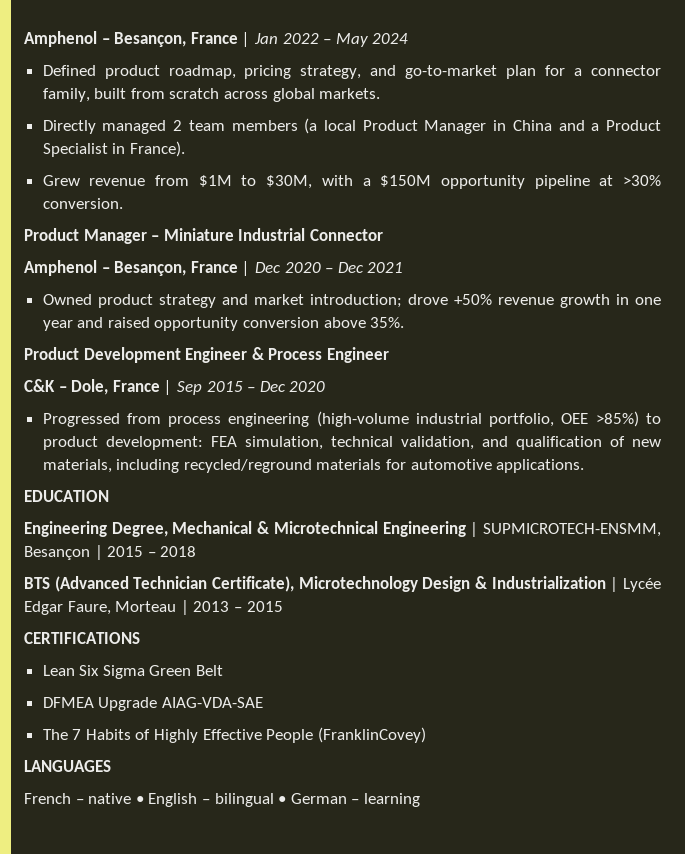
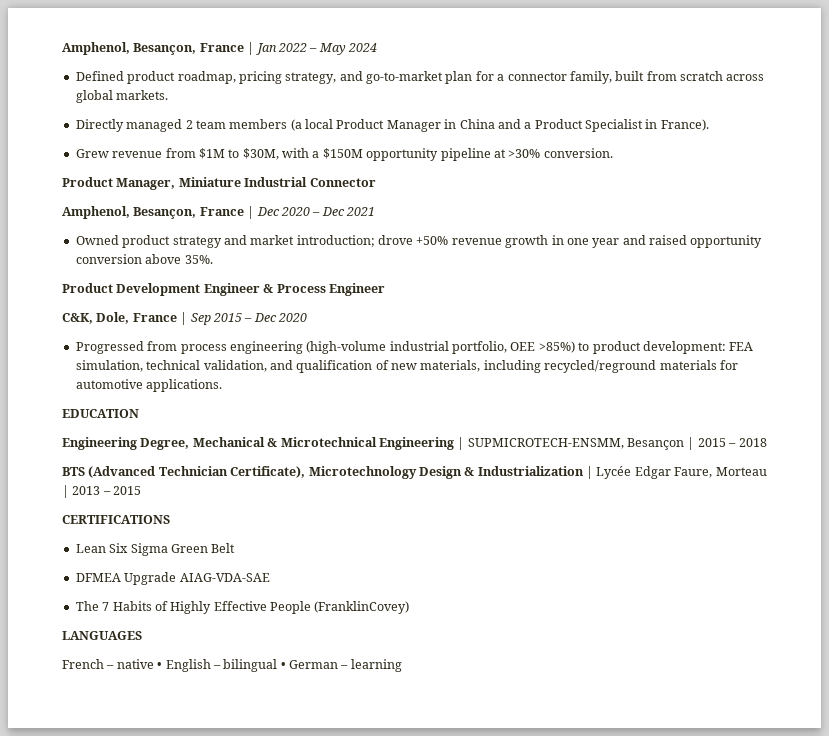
- Amphenol – Besançon, France | Jan 2022 – May 2024
+ Amphenol, Besançon, France | Jan 2022 – May 2024
- Product Manager – Miniature Industrial Connector
+ Product Manager, Miniature Industrial Connector
- Amphenol – Besançon, France | Dec 2020 – Dec 2021
+ Amphenol, Besançon, France | Dec 2020 – Dec 2021
- C&K – Dole, France | Sep 2015 – Dec 2020
+ C&K, Dole, France | Sep 2015 – Dec 2020

